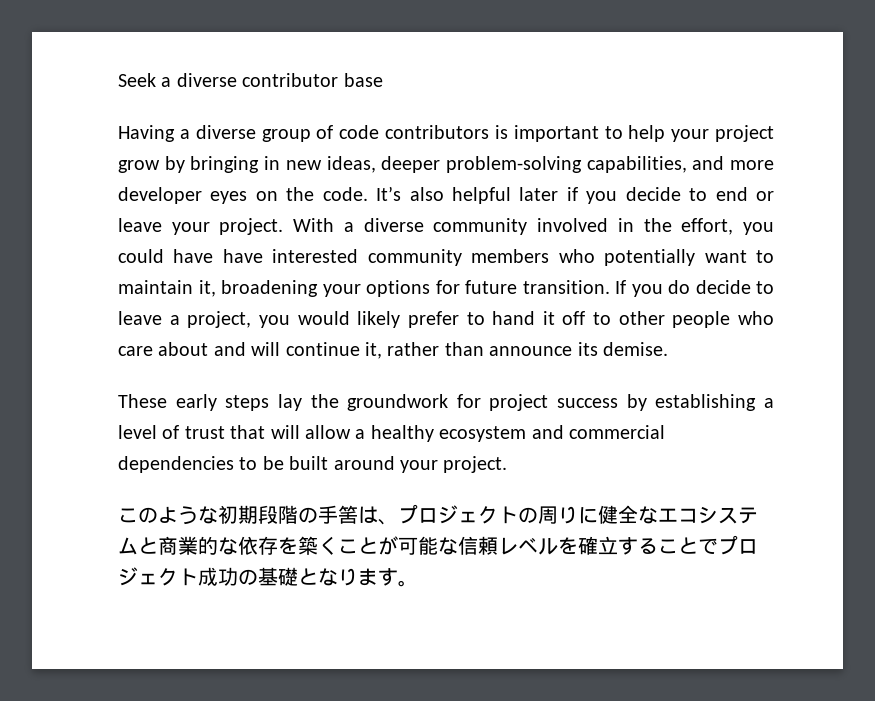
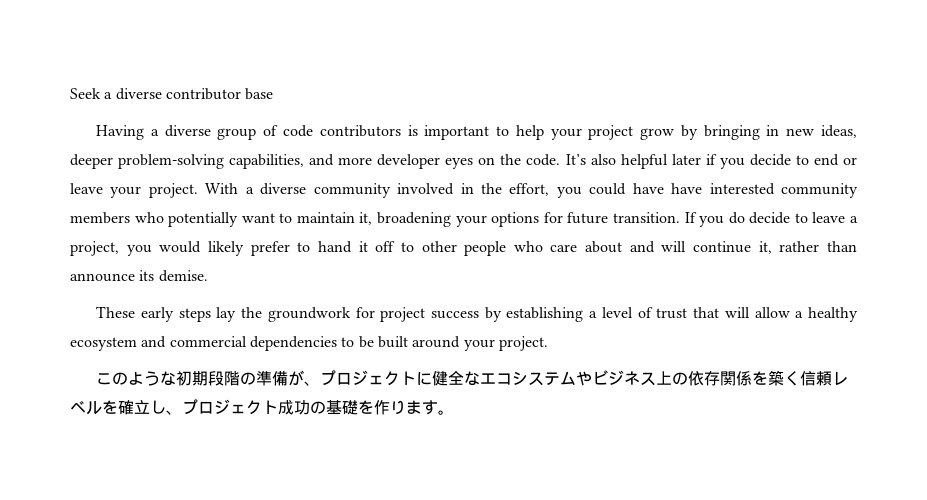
- このような初期段階の手筈は、プロジェクトの周りに健全なエコシステムと商業的な依存を築くことが可能な信頼レベルを確立することでプロジェクト成功の基礎となります。
+ このような初期段階の準備が、プロジェクトに健全なエコシステムやビジネス上の依存関係を築く信頼レベルを確立し、プロジェクト成功の基礎を作ります。

